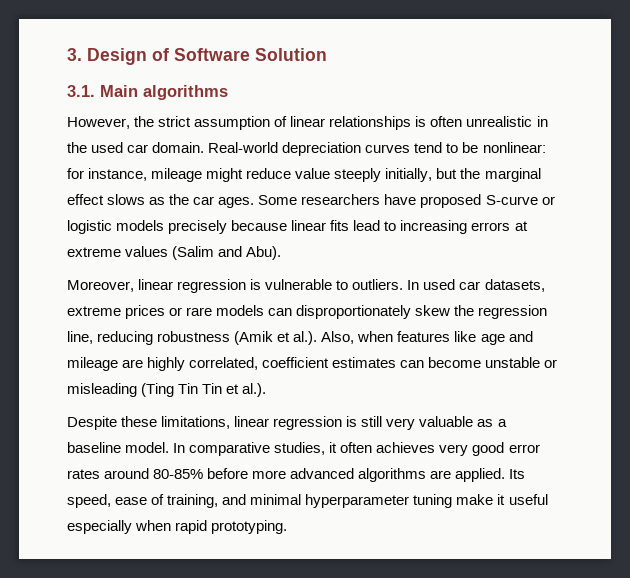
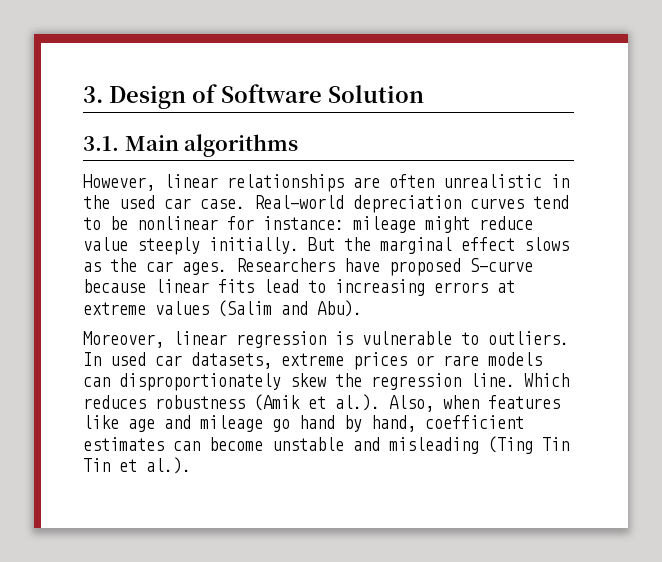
- However, the strict assumption of linear relationships is often unrealistic in the used car domain.
+ However, linear relationships are often unrealistic in the used car case.
- Real-world depreciation curves tend to be nonlinear: for instance, mileage might reduce value steeply initially, but the marginal effect slows as the car ages.
+ Real-world depreciation curves tend to be nonlinear for instance: mileage might reduce value steeply initially. But the marginal effect slows as the car ages.
- Some researchers have proposed S-curve or logistic models precisely because linear fits lead to increasing errors at extreme values (Salim and Abu).
+ Researchers have proposed S-curve because linear fits lead to increasing errors at extreme values (Salim and Abu).
- In used car datasets, extreme prices or rare models can disproportionately skew the regression line, reducing robustness (Amik et al.). Also, when features like age and mileage are highly correlated, coefficient estimates can become unstable or misleading (Ting Tin Tin et al.).
+ In used car datasets, extreme prices or rare models can disproportionately skew the regression line. Which reduces robustness (Amik et al.). Also, when features like age and mileage go hand by hand, coefficient estimates can become unstable and misleading (Ting Tin Tin et al.).
- Despite these limitations, linear regression is still very valuable as a baseline model. In comparative studies, it often achieves very good error rates around 80-85% before more advanced algorithms are applied. Its speed, ease of training, and minimal hyperparameter tuning make it useful especially when rapid prototyping.

